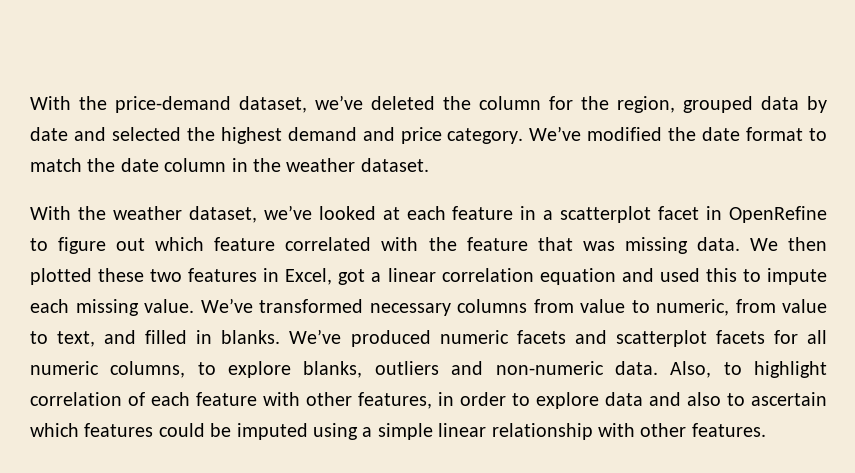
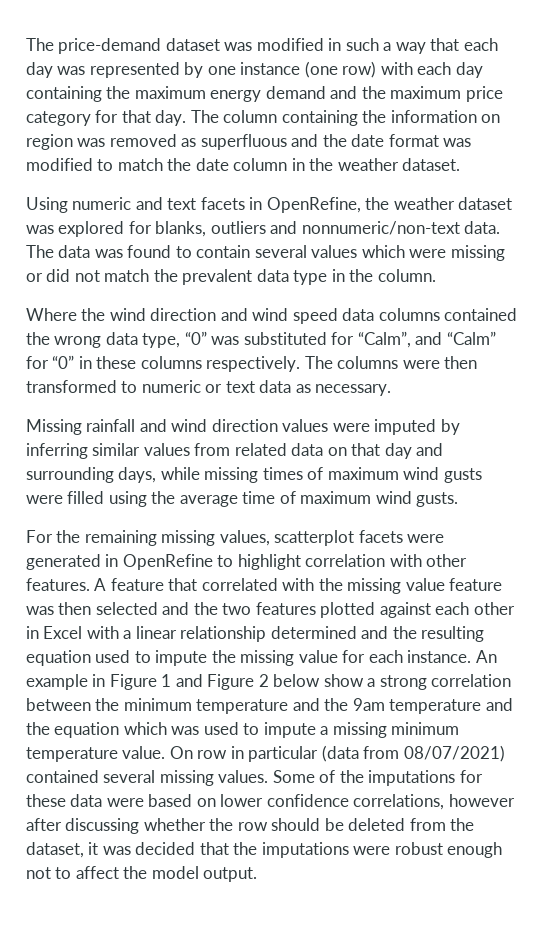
- With the price-demand dataset, we’ve deleted the column for the region, grouped data by date and selected the highest demand and price category. We’ve modified the date format to match the date column in the weather dataset.
+ The price-demand dataset was modified in such a way that each day was represented by one instance (one row) with each day containing the maximum energy demand and the maximum price category for that day. The column containing the information on region was removed as superfluous and the date format was modified to match the date column in the weather dataset.
- With the weather dataset, we’ve looked at each feature in a scatterplot facet in OpenRefine to figure out which feature correlated with the feature that was missing data. We then plotted these two features in Excel, got a linear correlation equation and used this to impute each missing value. We’ve transformed necessary columns from value to numeric, from value to text, and filled in blanks. We’ve produced numeric facets and scatterplot facets for all numeric columns, to explore blanks, outliers and non-numeric data. Also, to highlight correlation of each feature with other features, in order to explore data and also to ascertain which features could be imputed using a simple linear relationship with other features.
+ Using numeric and text facets in OpenRefine, the weather dataset was explored for blanks, outliers and nonnumeric/non-text data. The data was found to contain several values which were missing or did not match the prevalent data type in the column.
+ Where the wind direction and wind speed data columns contained the wrong data type, “0” was substituted for “Calm”, and “Calm” for “0” in these columns respectively. The columns were then transformed to numeric or text data as necessary.
+ Missing rainfall and wind direction values were imputed by inferring similar values from related data on that day and surrounding days, while missing times of maximum wind gusts were filled using the average time of maximum wind gusts.
+ For the remaining missing values, scatterplot facets were generated in OpenRefine to highlight correlation with other features. A feature that correlated with the missing value feature was then selected and the two features plotted against each other in Excel with a linear relationship determined and the resulting equation used to impute the missing value for each instance. An example in Figure 1 and Figure 2 below show a strong correlation between the minimum temperature and the 9am temperature and the equation which was used to impute a missing minimum temperature value. On row in particular (data from 08/07/2021) contained several missing values. Some of the imputations for these data were based on lower confidence correlations, however after discussing whether the row should be deleted from the dataset, it was decided that the imputations were robust enough not to affect the model output.

